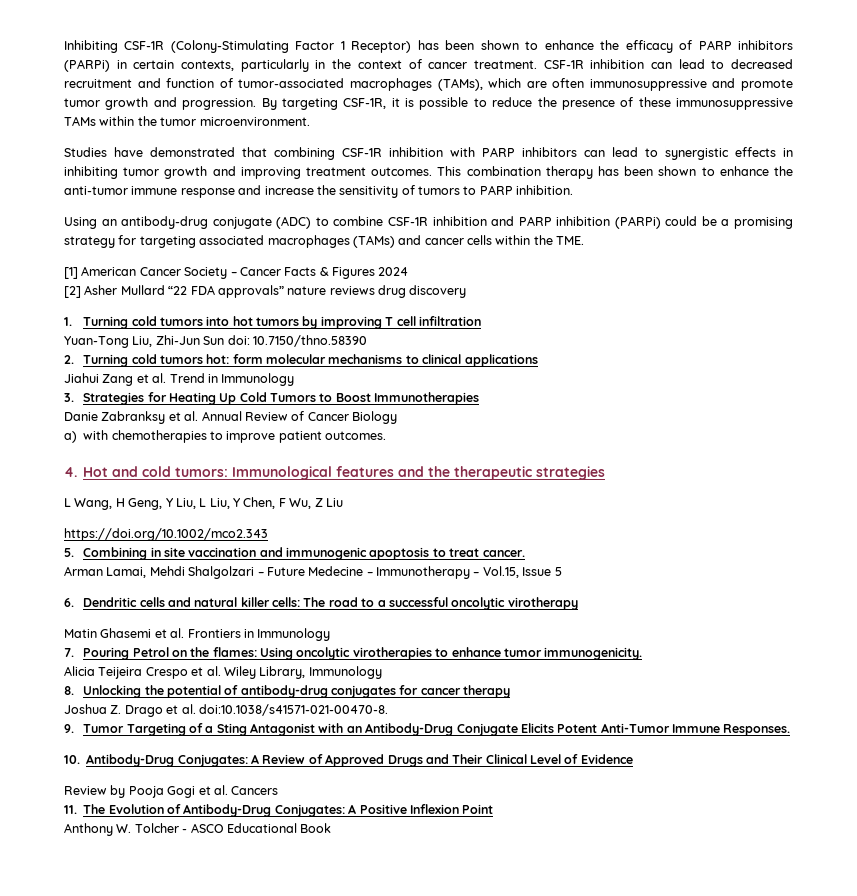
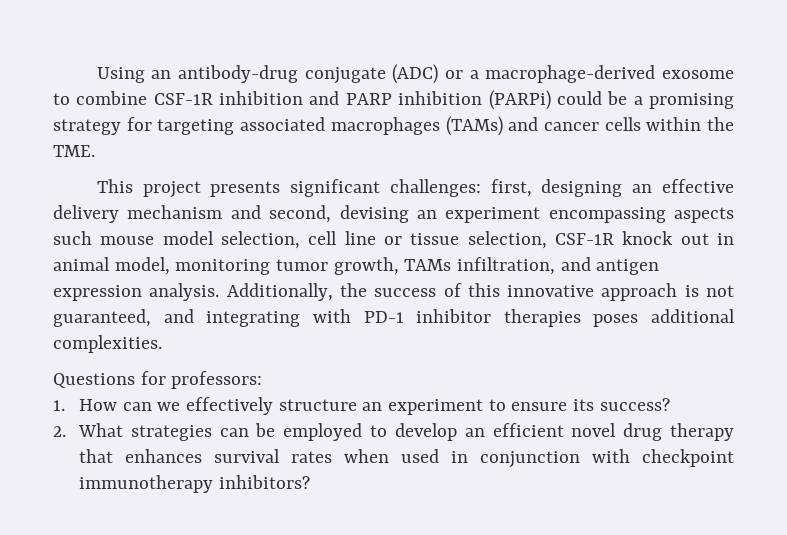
- Inhibiting CSF-1R (Colony-Stimulating Factor 1 Receptor) has been shown to enhance the efficacy of PARP inhibitors (PARPi) in certain contexts, particularly in the context of cancer treatment. CSF-1R inhibition can lead to decreased recruitment and function of tumor-associated macrophages (TAMs), which are often immunosuppressive and promote tumor growth and progression. By targeting CSF-1R, it is possible to reduce the presence of these immunosuppressive TAMs within the tumor microenvironment.
- Studies have demonstrated that combining CSF-1R inhibition with PARP inhibitors can lead to synergistic effects in inhibiting tumor growth and improving treatment outcomes. This combination therapy has been shown to enhance the anti-tumor immune response and increase the sensitivity of tumors to PARP inhibition.
- Using an antibody-drug conjugate (ADC) to combine CSF-1R inhibition and PARP inhibition (PARPi) could be a promising strategy for targeting associated macrophages (TAMs) and cancer cells within the TME.
+ Using an antibody-drug conjugate (ADC) or a macrophage-derived exosome to combine CSF-1R inhibition and PARP inhibition (PARPi) could be a promising strategy for targeting associated macrophages (TAMs) and cancer cells within the TME.
- [1] American Cancer Society – Cancer Facts & Figures 2024
- [2] Asher Mullard “22 FDA approvals” nature reviews drug discovery
- 1. Turning cold tumors into hot tumors by improving T cell infiltration
- Yuan-Tong Liu, Zhi-Jun Sun doi: 10.7150/thno.58390
- 2. Turning cold tumors hot: form molecular mechanisms to clinical applications
- Jiahui Zang et al. Trend in Immunology
- 3. Strategies for Heating Up Cold Tumors to Boost Immunotherapies
- Danie Zabranksy et al. Annual Review of Cancer Biology
- a) with chemotherapies to improve patient outcomes.
- 4. Hot and cold tumors: Immunological features and the therapeutic strategies
- L Wang, H Geng, Y Liu, L Liu, Y Chen, F Wu, Z Liu
- https://doi.org/10.1002/mco2.343
- 5. Combining in site vaccination and immunogenic apoptosis to treat cancer.
- Arman Lamai, Mehdi Shalgolzari – Future Medecine – Immunotherapy – Vol.15, Issue 5
- 6. Dendritic cells and natural killer cells: The road to a successful oncolytic virotherapy
- Matin Ghasemi et al. Frontiers in Immunology
- 7. Pouring Petrol on the flames: Using oncolytic virotherapies to enhance tumor immunogenicity.
- Alicia Teijeira Crespo et al. Wiley Library, Immunology
- 8. Unlocking the potential of antibody-drug conjugates for cancer therapy
- Joshua Z. Drago et al. doi:10.1038/s41571-021-00470-8.
- 9. Tumor Targeting of a Sting Antagonist with an Antibody-Drug Conjugate Elicits Potent Anti-Tumor Immune Responses.
- 10. Antibody-Drug Conjugates: A Review of Approved Drugs and Their Clinical Level of Evidence
- Review by Pooja Gogi et al. Cancers
- 11. The Evolution of Antibody-Drug Conjugates: A Positive Inflexion Point
- Anthony W. Tolcher - ASCO Educational Book
+ This project presents significant challenges: first, designing an effective delivery mechanism and second, devising an experiment encompassing aspects such mouse model selection, cell line or tissue selection, CSF-1R knock out in animal model, monitoring tumor growth, TAMs infiltration, and antigen expression analysis. Additionally, the success of this innovative approach is not guaranteed, and integrating with PD-1 inhibitor therapies poses additional complexities.
+ Questions for professors:
+ 1. How can we effectively structure an experiment to ensure its success?
+ 2. What strategies can be employed to develop an efficient novel drug therapy that enhances survival rates when used in conjunction with checkpoint immunotherapy inhibitors?

